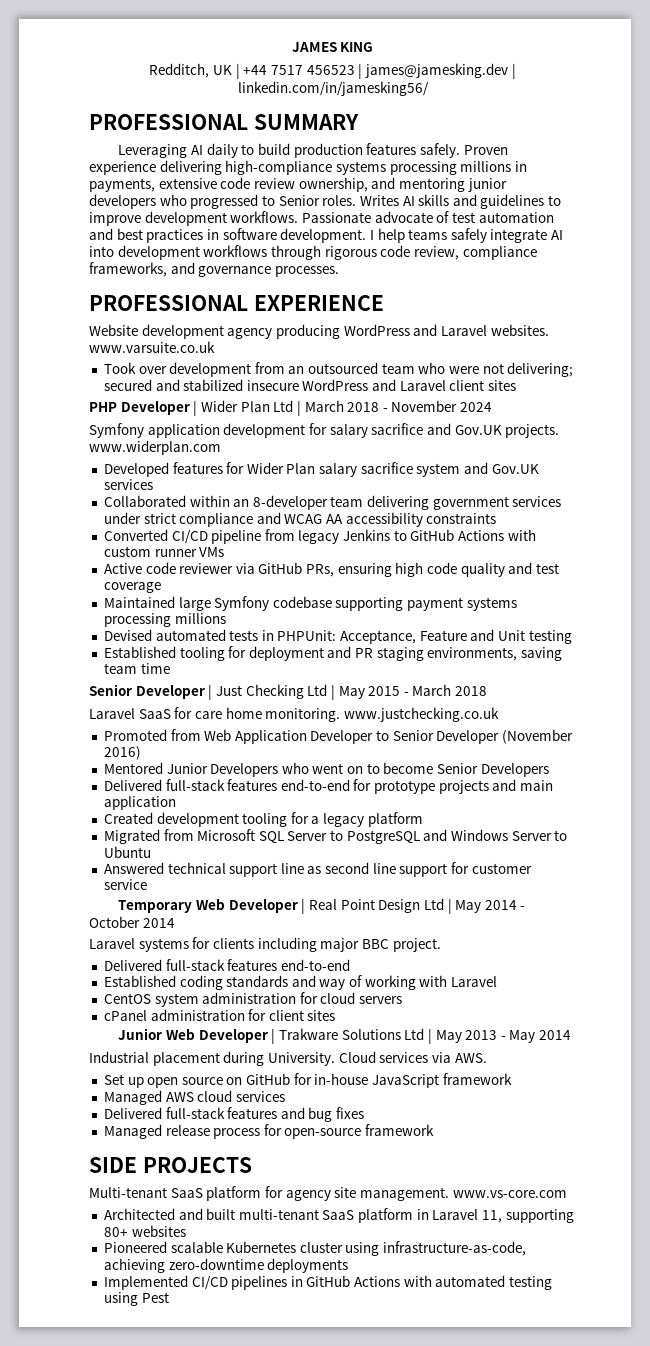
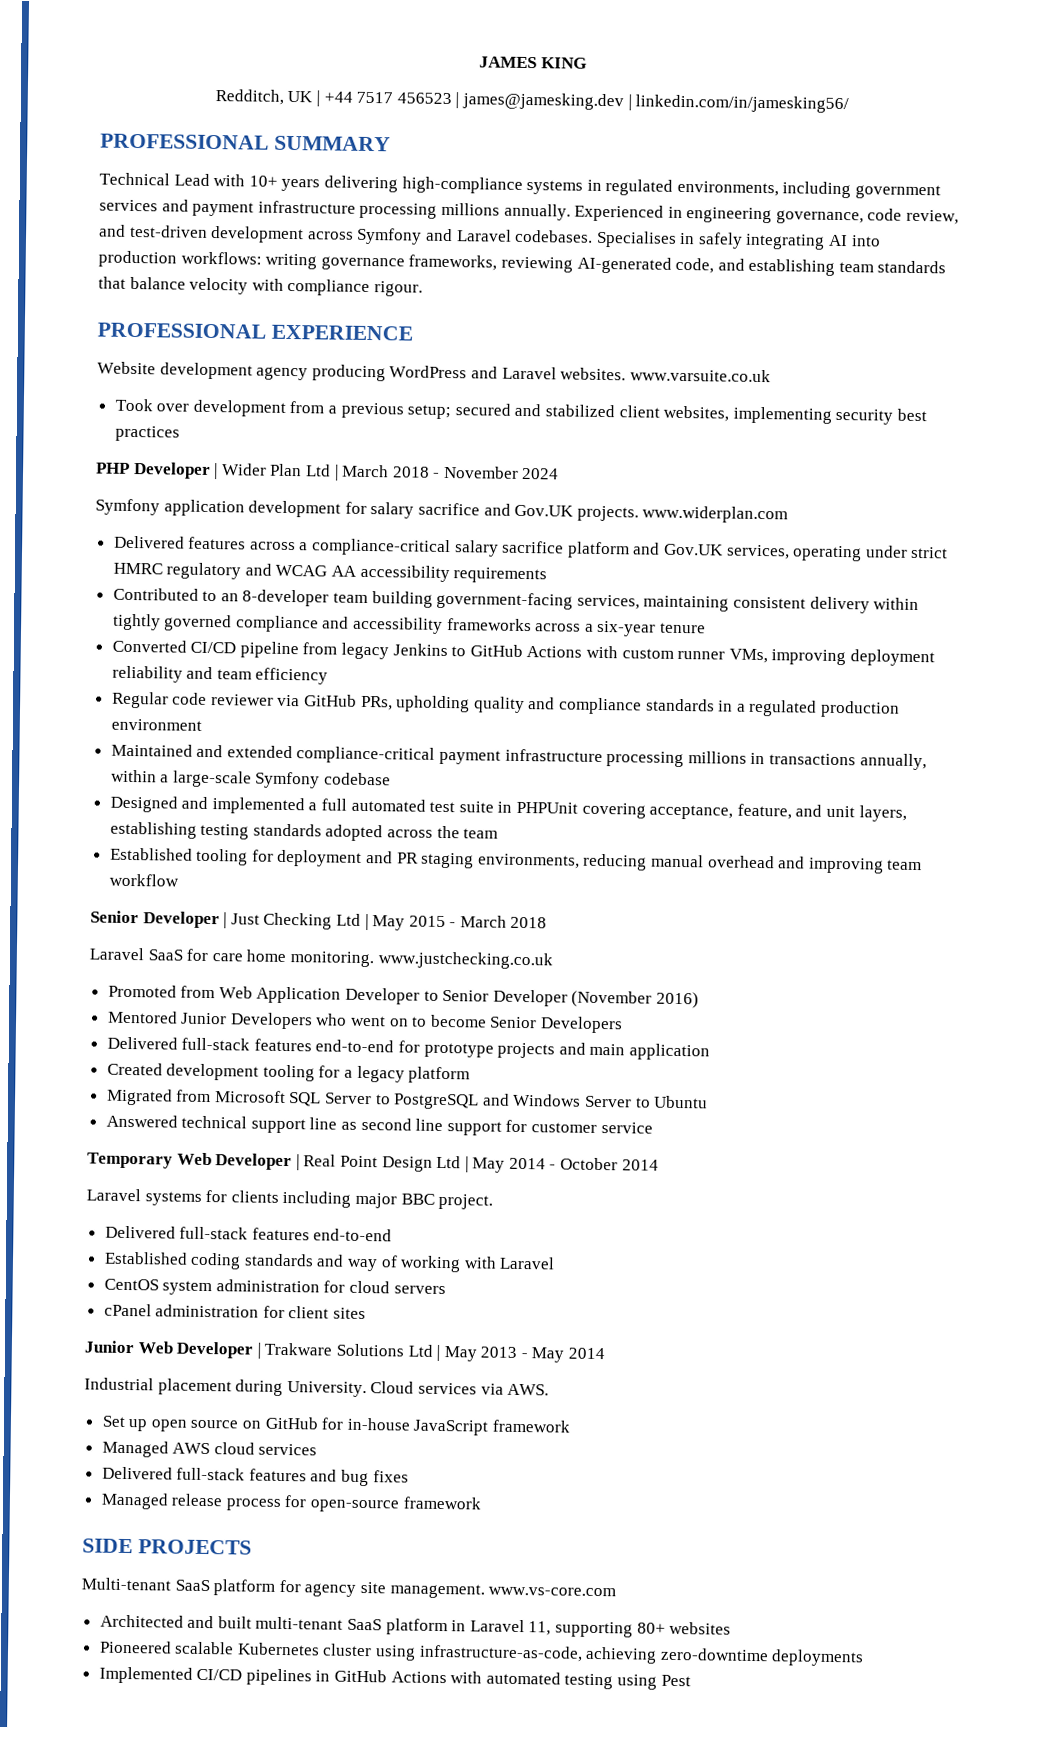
- Leveraging AI daily to build production features safely. Proven experience delivering high-compliance systems processing millions in payments, extensive code review ownership, and mentoring junior developers who progressed to Senior roles. Writes AI skills and guidelines to improve development workflows. Passionate advocate of test automation and best practices in software development. I help teams safely integrate AI into development workflows through rigorous code review, compliance frameworks, and governance processes.
+ Technical Lead with 10+ years delivering high-compliance systems in regulated environments, including government services and payment infrastructure processing millions annually. Experienced in engineering governance, code review, and test-driven development across Symfony and Laravel codebases. Specialises in safely integrating AI into production workflows: writing governance frameworks, reviewing AI-generated code, and establishing team standards that balance velocity with compliance rigour.
- Took over development from an outsourced team who were not delivering; secured and stabilized insecure WordPress and Laravel client sites
+ Took over development from a previous setup; secured and stabilized client websites, implementing security best practices
- Developed features for Wider Plan salary sacrifice system and Gov.UK services
- Collaborated within an 8-developer team delivering government services under strict compliance and WCAG AA accessibility constraints
+ Delivered features across a compliance-critical salary sacrifice platform and Gov.UK services, operating under strict HMRC regulatory and WCAG AA accessibility requirements
+ Contributed to an 8-developer team building government-facing services, maintaining consistent delivery within tightly governed compliance and accessibility frameworks across a six-year tenure
- Converted CI/CD pipeline from legacy Jenkins to GitHub Actions with custom runner VMs
- Active code reviewer via GitHub PRs, ensuring high code quality and test coverage
- Maintained large Symfony codebase supporting payment systems processing millions
- Devised automated tests in PHPUnit: Acceptance, Feature and Unit testing
+ Converted CI/CD pipeline from legacy Jenkins to GitHub Actions with custom runner VMs, improving deployment reliability and team efficiency
+ Regular code reviewer via GitHub PRs, upholding quality and compliance standards in a regulated production environment
+ Maintained and extended compliance-critical payment infrastructure processing millions in transactions annually, within a large-scale Symfony codebase
+ Designed and implemented a full automated test suite in PHPUnit covering acceptance, feature, and unit layers, establishing testing standards adopted across the team
- Established tooling for deployment and PR staging environments, saving team time
+ Established tooling for deployment and PR staging environments, reducing manual overhead and improving team workflow

